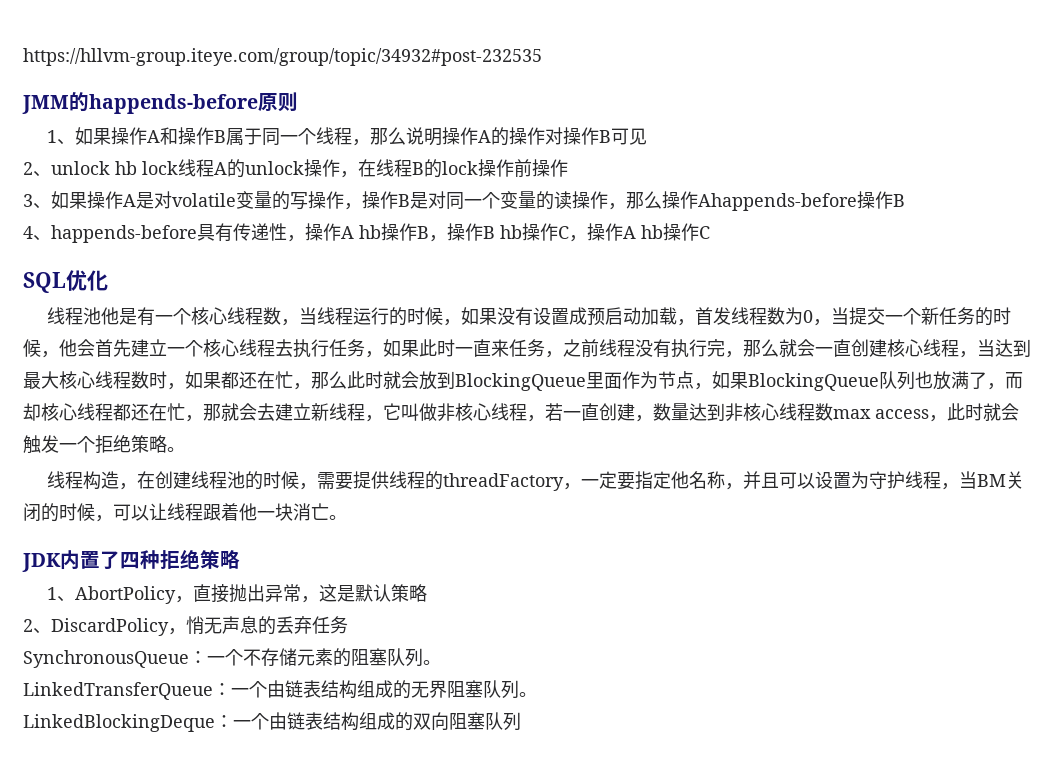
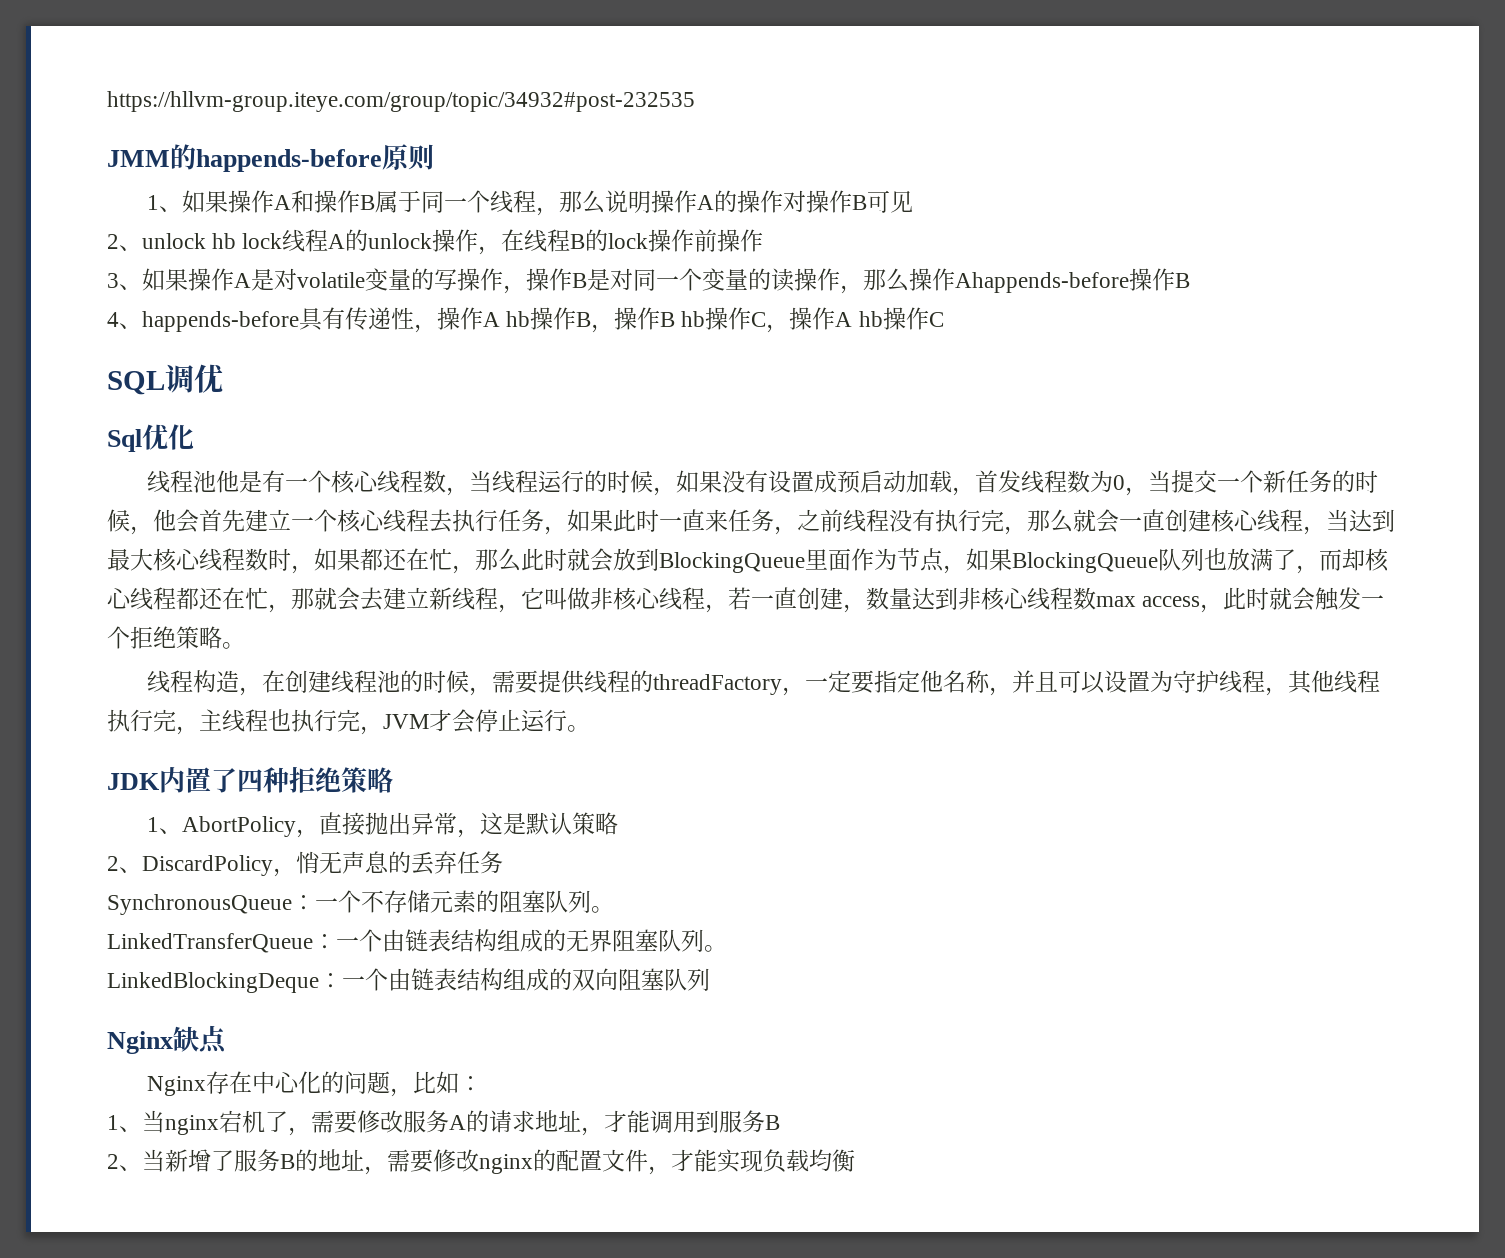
- SQL优化
+ SQL调优
+ Sql优化
- 线程构造，在创建线程池的时候，需要提供线程的threadFactory，一定要指定他名称，并且可以设置为守护线程，当BM关闭的时候，可以让线程跟着他一块消亡。
+ 线程构造，在创建线程池的时候，需要提供线程的threadFactory，一定要指定他名称，并且可以设置为守护线程，其他线程执行完，主线程也执行完，JVM才会停止运行。
+ Nginx缺点
+ Nginx存在中心化的问题，比如：
+ 1、当nginx宕机了，需要修改服务A的请求地址，才能调用到服务B
+ 2、当新增了服务B的地址，需要修改nginx的配置文件，才能实现负载均衡

